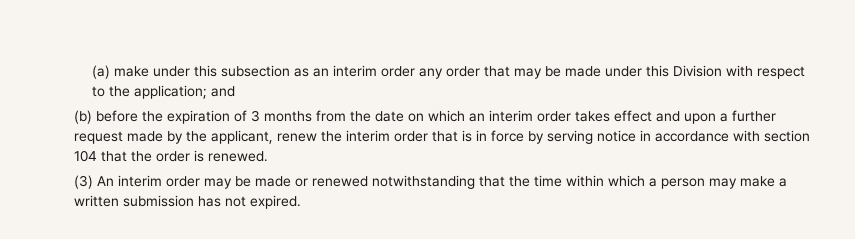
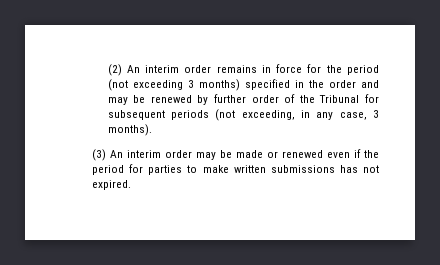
- (a) make under this subsection as an interim order any order that may be made under this Division with respect to the application; and
- (b) before the expiration of 3 months from the date on which an interim order takes effect and upon a further request made by the applicant, renew the interim order that is in force by serving notice in accordance with section 104 that the order is renewed.
+ (2) An interim order remains in force for the period (not exceeding 3 months) specified in the order and may be renewed by further order of the Tribunal for subsequent periods (not exceeding, in any case, 3 months).
- (3) An interim order may be made or renewed notwithstanding that the time within which a person may make a written submission has not expired.
+ (3) An interim order may be made or renewed even if the period for parties to make written submissions has not expired.

